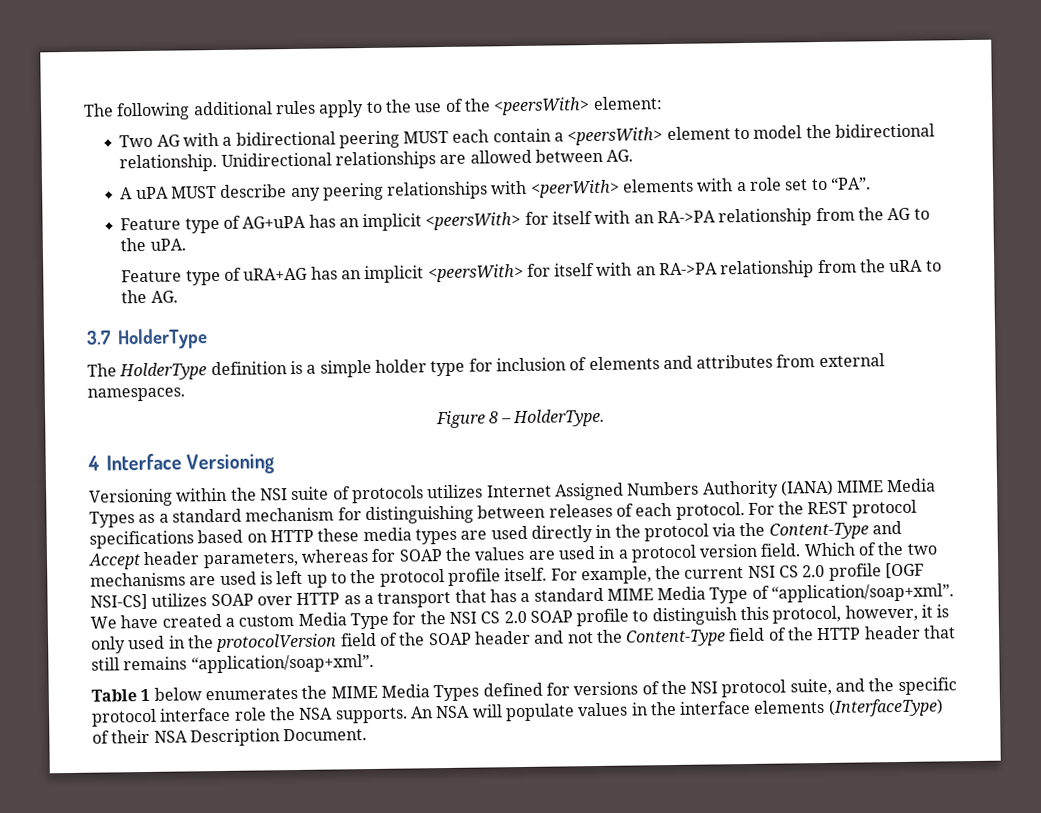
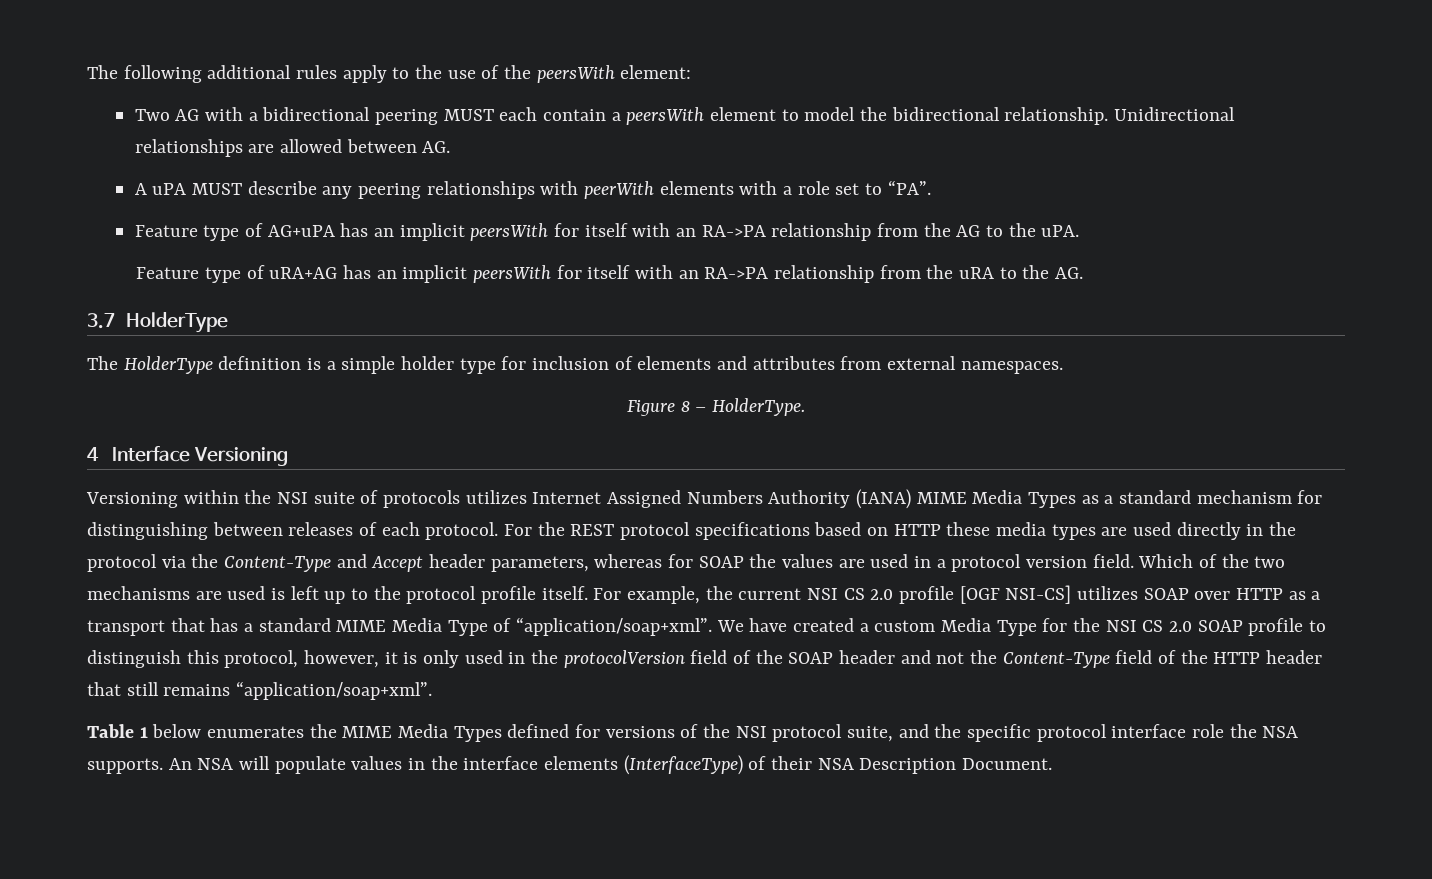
- The following additional rules apply to the use of the <peersWith> element:
+ The following additional rules apply to the use of the peersWith element:
- Two AG with a bidirectional peering MUST each contain a <peersWith> element to model the bidirectional relationship.
+ Two AG with a bidirectional peering MUST each contain a peersWith element to model the bidirectional relationship.
- A uPA MUST describe any peering relationships with <peerWith> elements with a role set to “PA”.
+ A uPA MUST describe any peering relationships with peerWith elements with a role set to “PA”.
- Feature type of AG+uPA has an implicit <peersWith> for itself with an RA->PA relationship from the AG to the uPA.
+ Feature type of AG+uPA has an implicit peersWith for itself with an RA->PA relationship from the AG to the uPA.
- Feature type of uRA+AG has an implicit <peersWith> for itself with an RA->PA relationship from the uRA to the AG.
+ Feature type of uRA+AG has an implicit peersWith for itself with an RA->PA relationship from the uRA to the AG.

